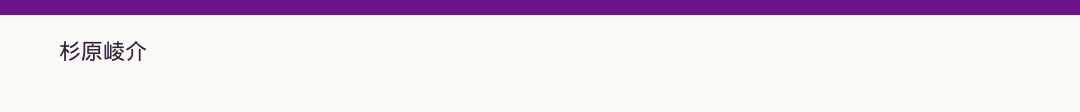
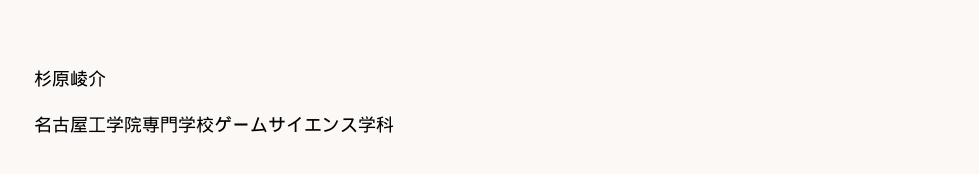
+ 名古屋工学院専門学校ゲームサイエンス学科

